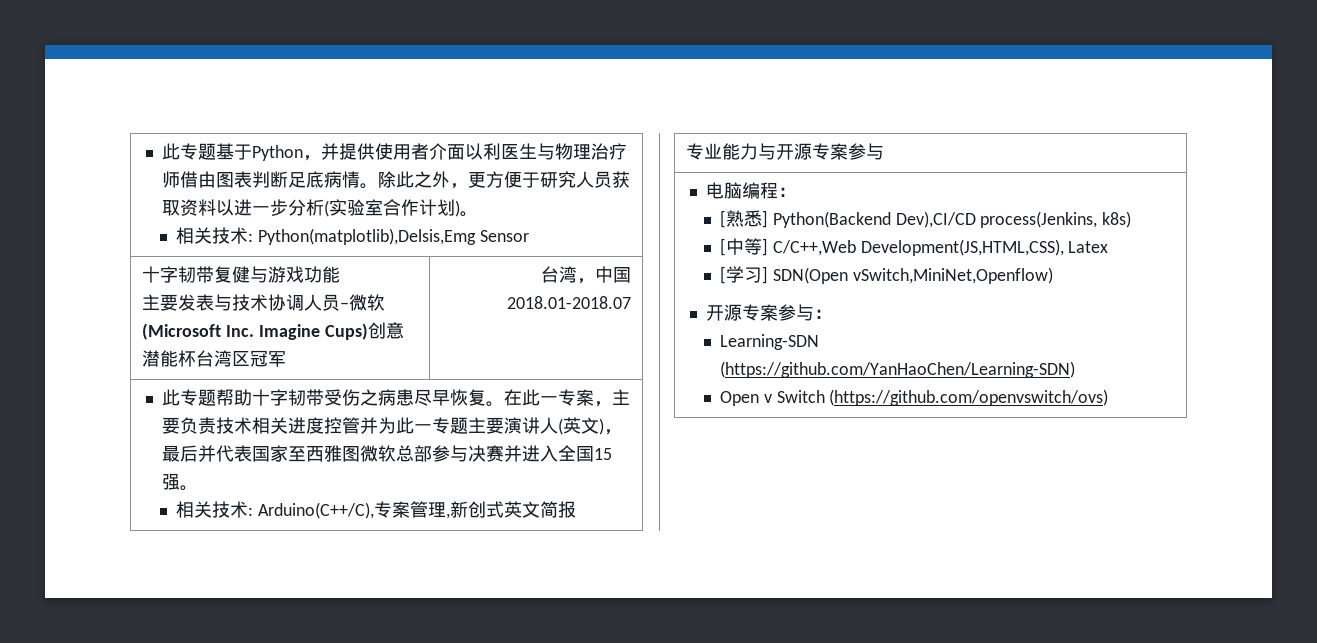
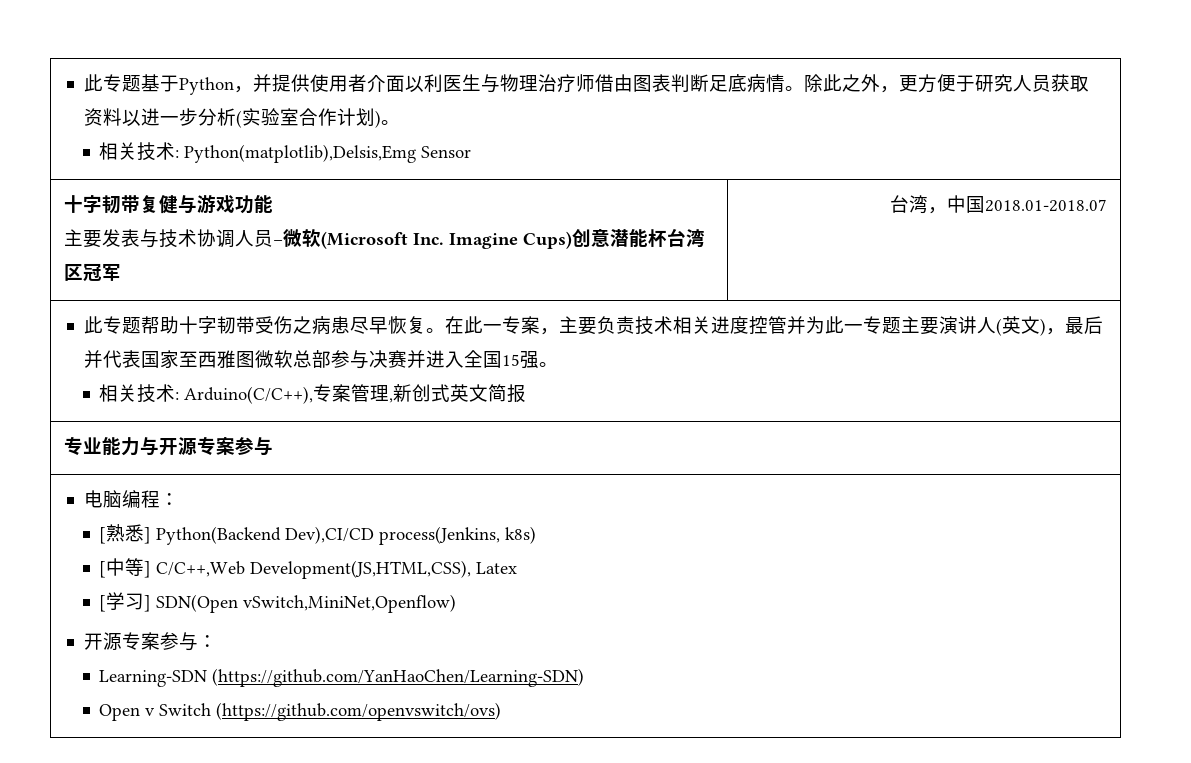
- 相关技术: Arduino(C++/C),专案管理,新创式英文简报
+ 相关技术: Arduino(C/C++),专案管理,新创式英文简报

